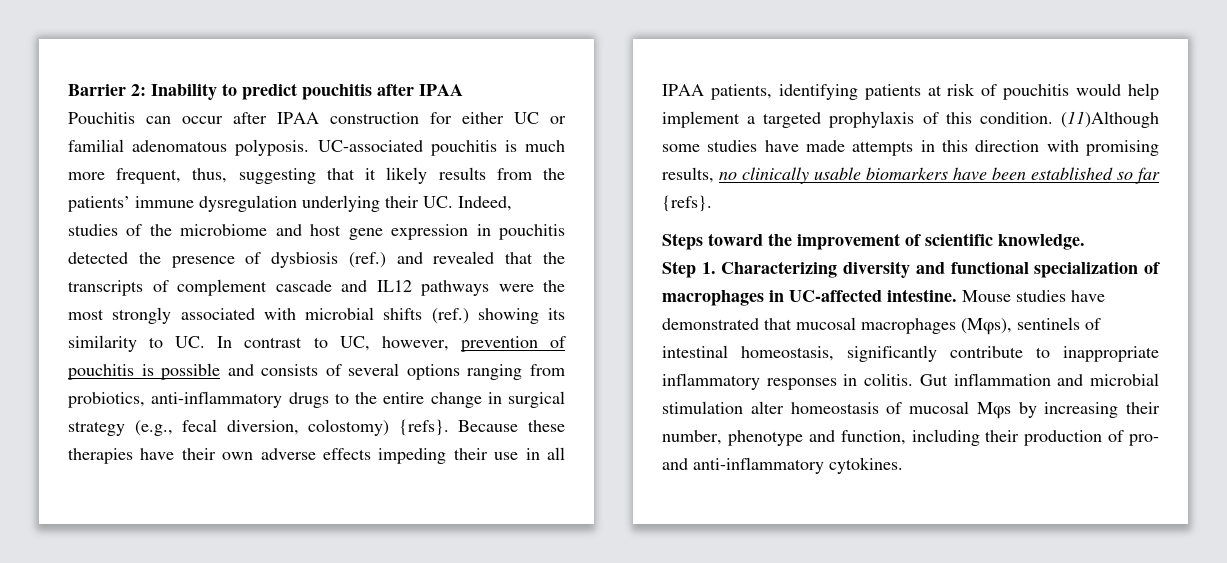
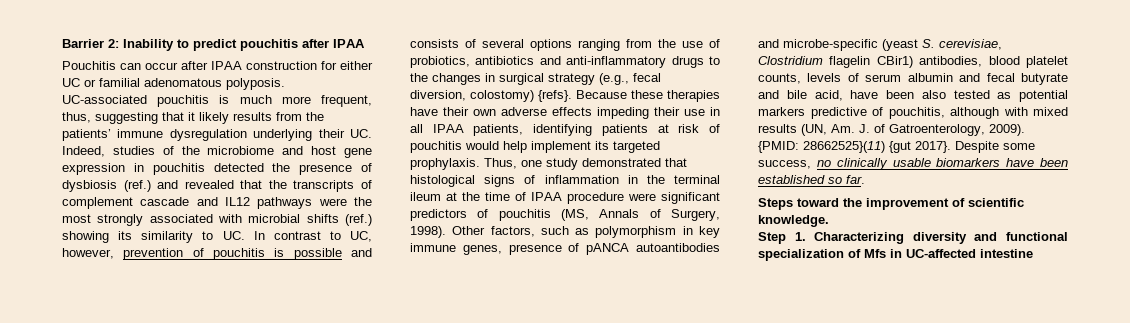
- UC-associated pouchitis is much more frequent, thus, suggesting that it likely results from the patients’ immune dysregulation underlying their UC. Indeed, studies of the microbiome and host gene expression in pouchitis detected the presence of dysbiosis (ref.) and revealed that the transcripts of complement cascade and IL12 pathways were the most strongly associated with microbial shifts (ref.) showing its similarity to UC. In contrast to UC, however, prevention of pouchitis is possible and consists of several options ranging from probiotics, anti-inflammatory drugs to the entire change in surgical strategy (e.g., fecal diversion, colostomy) {refs}.
+ UC-associated pouchitis is much more frequent, thus, suggesting that it likely results from the patients’ immune dysregulation underlying their UC. Indeed, studies of the microbiome and host gene expression in pouchitis detected the presence of dysbiosis (ref.) and revealed that the transcripts of complement cascade and IL12 pathways were the most strongly associated with microbial shifts (ref.) showing its similarity to UC. In contrast to UC, however, prevention of pouchitis is possible and consists of several options ranging from the use of probiotics, antibiotics and anti-inflammatory drugs to the changes in surgical strategy (e.g., fecal diversion, colostomy) {refs}.
- Because these therapies have their own adverse effects impeding their use in all IPAA patients, identifying patients at risk of pouchitis would help implement a targeted prophylaxis of this condition. (11)Although some studies have made attempts in this direction with promising results, no clinically usable biomarkers have been established so far {refs}.
+ Because these therapies have their own adverse effects impeding their use in all IPAA patients, identifying patients at risk of pouchitis would help implement its targeted prophylaxis. Thus, one study demonstrated that histological signs of inflammation in the terminal ileum at the time of IPAA procedure were significant predictors of pouchitis (MS, Annals of Surgery, 1998). Other factors, such as polymorphism in key immune genes, presence of pANCA autoantibodies and microbe-specific (yeast S. cerevisiae, Clostridium flagelin CBir1) antibodies, blood platelet counts, levels of serum albumin and fecal butyrate and bile acid, have been also tested as potential markers predictive of pouchitis, although with mixed results (UN, Am. J. of Gatroenterology, 2009). {PMID: 28662525}(11) {gut 2017}. Despite some success, no clinically usable biomarkers have been established so far.
- Step 1. Characterizing diversity and functional specialization of macrophages in UC-affected intestine. Mouse studies have demonstrated that mucosal macrophages (Mφs), sentinels of intestinal homeostasis, significantly contribute to inappropriate inflammatory responses in colitis. Gut inflammation and microbial stimulation alter homeostasis of mucosal Mφs by increasing their number, phenotype and function, including their production of pro- and anti-inflammatory cytokines.
+ Step 1. Characterizing diversity and functional specialization of Mfs in UC-affected intestine

